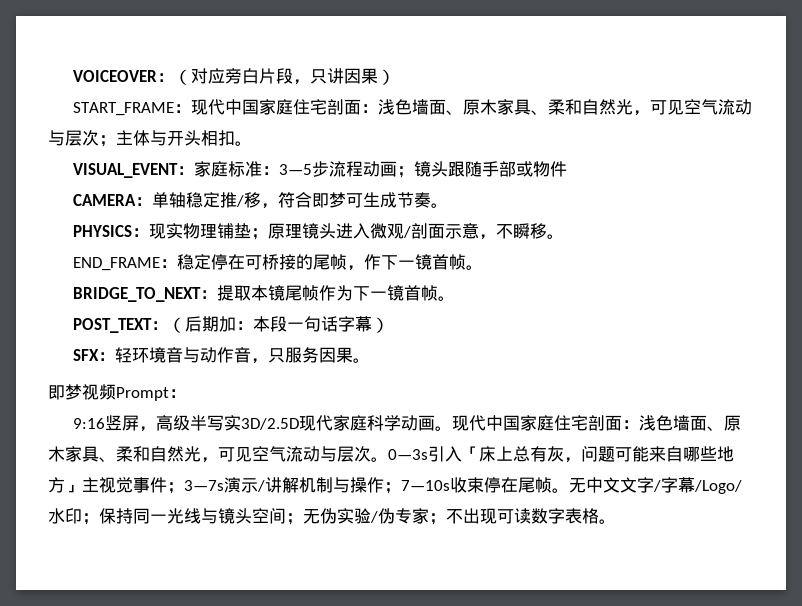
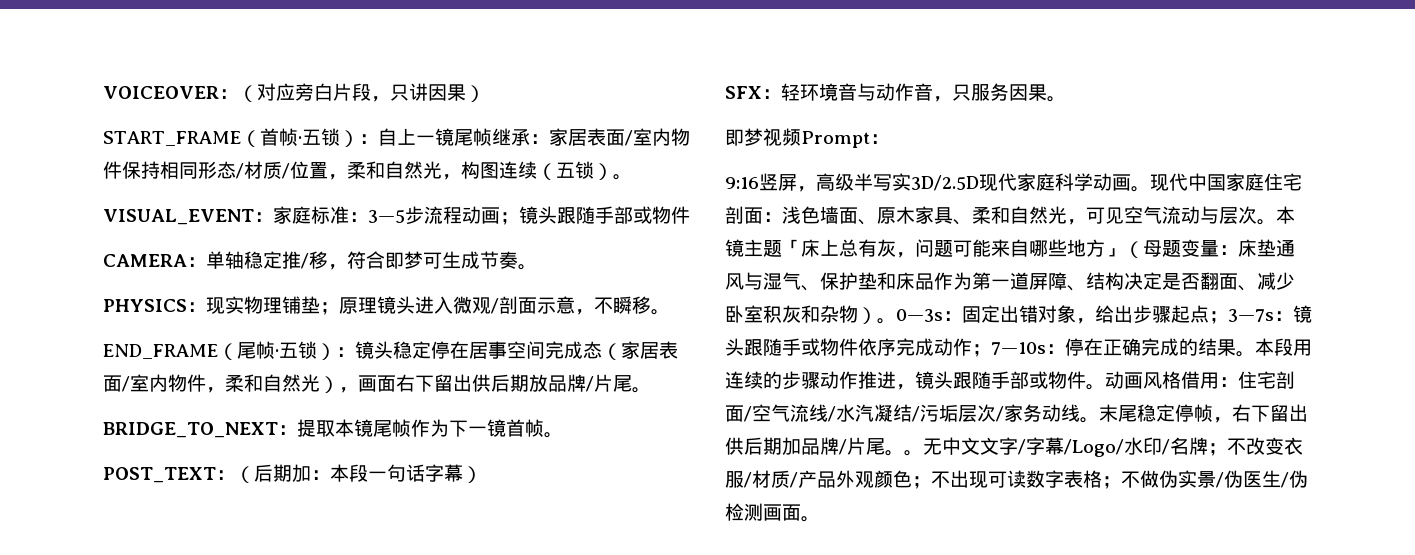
- START_FRAME：现代中国家庭住宅剖面：浅色墙面、原木家具、柔和自然光，可见空气流动与层次；主体与开头相扣。
+ START_FRAME（首帧·五锁）：自上一镜尾帧继承：家居表面/室内物件保持相同形态/材质/位置，柔和自然光，构图连续（五锁）。
- END_FRAME：稳定停在可桥接的尾帧，作下一镜首帧。
+ END_FRAME（尾帧·五锁）：镜头稳定停在居事空间完成态（家居表面/室内物件，柔和自然光），画面右下留出供后期放品牌/片尾。
- 0—3s引入「床上总有灰，问题可能来自哪些地方」主视觉事件；3—7s演示/讲解机制与操作；7—10s收束停在尾帧。
+ 本镜主题「床上总有灰，问题可能来自哪些地方」（母题变量：床垫通风与湿气、保护垫和床品作为第一道屏障、结构决定是否翻面、减少卧室积灰和杂物）。0—3s：固定出错对象，给出步骤起点；3—7s：镜头跟随手或物件依序完成动作；7—10s：停在正确完成的结果。本段用连续的步骤动作推进，镜头跟随手部或物件。动画风格借用：住宅剖面/空气流线/水汽凝结/污垢层次/家务动线。末尾稳定停帧，右下留出供后期加品牌/片尾。。
- 无中文文字/字幕/Logo/水印；保持同一光线与镜头空间；无伪实验/伪专家；不出现可读数字表格。
+ 无中文文字/字幕/Logo/水印/名牌；不改变衣服/材质/产品外观颜色；不出现可读数字表格；不做伪实景/伪医生/伪检测画面。

